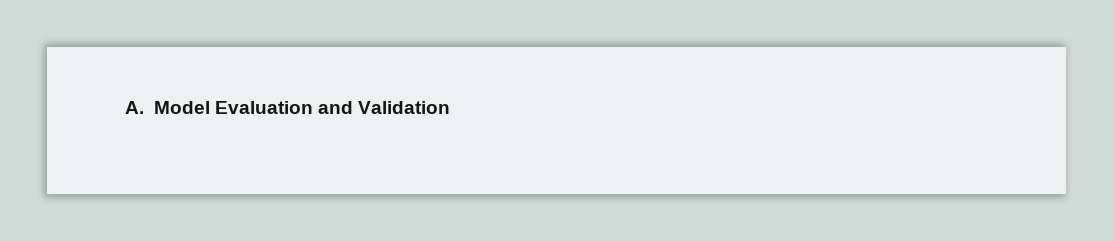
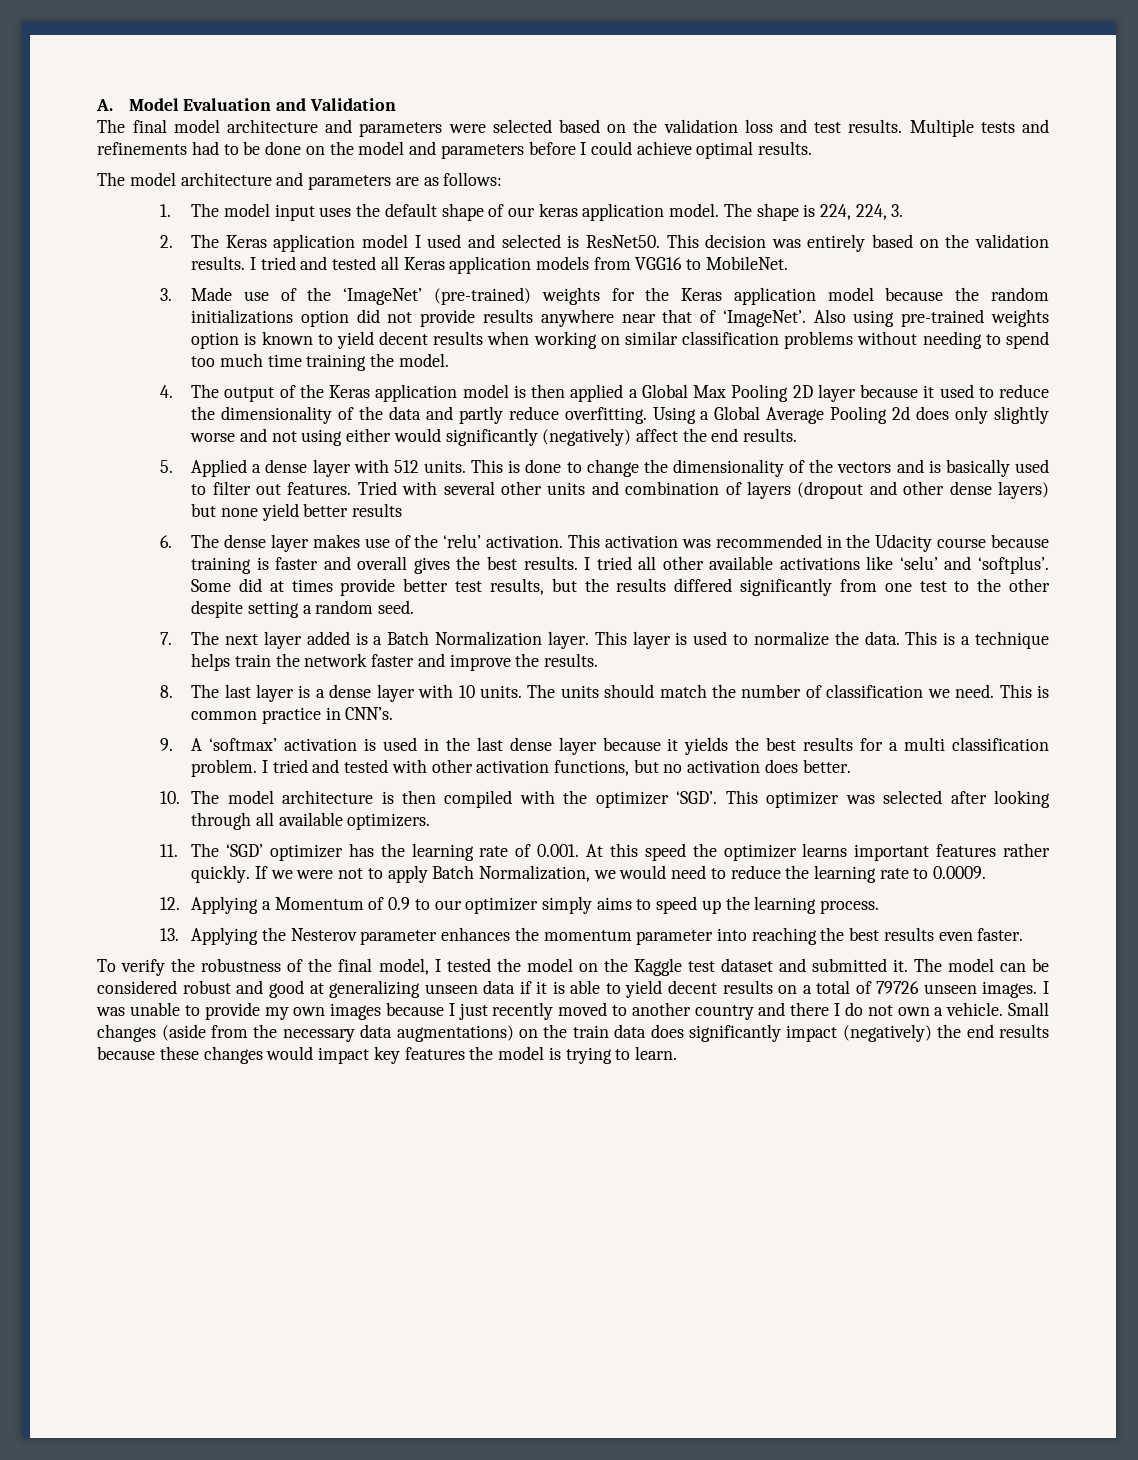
+ The final model architecture and parameters were selected based on the validation loss and test results. Multiple tests and refinements had to be done on the model and parameters before I could achieve optimal results.
+ The model architecture and parameters are as follows:
+ 1. The model input uses the default shape of our keras application model. The shape is 224, 224, 3.
+ 2. The Keras application model I used and selected is ResNet50. This decision was entirely based on the validation results. I tried and tested all Keras application models from VGG16 to MobileNet.
+ 3. Made use of the ‘ImageNet’ (pre-trained) weights for the Keras application model because the random initializations option did not provide results anywhere near that of ‘ImageNet’. Also using pre-trained weights option is known to yield decent results when working on similar classification problems without needing to spend too much time training the model.
+ 4. The output of the Keras application model is then applied a Global Max Pooling 2D layer because it used to reduce the dimensionality of the data and partly reduce overfitting. Using a Global Average Pooling 2d does only slightly worse and not using either would significantly (negatively) affect the end results.
+ 5. Applied a dense layer with 512 units. This is done to change the dimensionality of the vectors and is basically used to filter out features. Tried with several other units and combination of layers (dropout and other dense layers) but none yield better results
+ 6. The dense layer makes use of the ‘relu’ activation. This activation was recommended in the Udacity course because training is faster and overall gives the best results. I tried all other available activations like ‘selu’ and ‘softplus’. Some did at times provide better test results, but the results differed significantly from one test to the other despite setting a random seed.
+ 7. The next layer added is a Batch Normalization layer. This layer is used to normalize the data. This is a technique helps train the network faster and improve the results.
+ 8. The last layer is a dense layer with 10 units. The units should match the number of classification we need. This is common practice in CNN’s.
+ 9. A ‘softmax’ activation is used in the last dense layer because it yields the best results for a multi classification problem. I tried and tested with other activation functions, but no activation does better.
+ 10. The model architecture is then compiled with the optimizer ‘SGD’. This optimizer was selected after looking through all available optimizers.
+ 11. The ‘SGD’ optimizer has the learning rate of 0.001. At this speed the optimizer learns important features rather quickly. If we were not to apply Batch Normalization, we would need to reduce the learning rate to 0.0009.
+ 12. Applying a Momentum of 0.9 to our optimizer simply aims to speed up the learning process.
+ 13. Applying the Nesterov parameter enhances the momentum parameter into reaching the best results even faster.
+ To verify the robustness of the final model, I tested the model on the Kaggle test dataset and submitted it. The model can be considered robust and good at generalizing unseen data if it is able to yield decent results on a total of 79726 unseen images. I was unable to provide my own images because I just recently moved to another country and there I do not own a vehicle. Small changes (aside from the necessary data augmentations) on the train data does significantly impact (negatively) the end results because these changes would impact key features the model is trying to learn.

